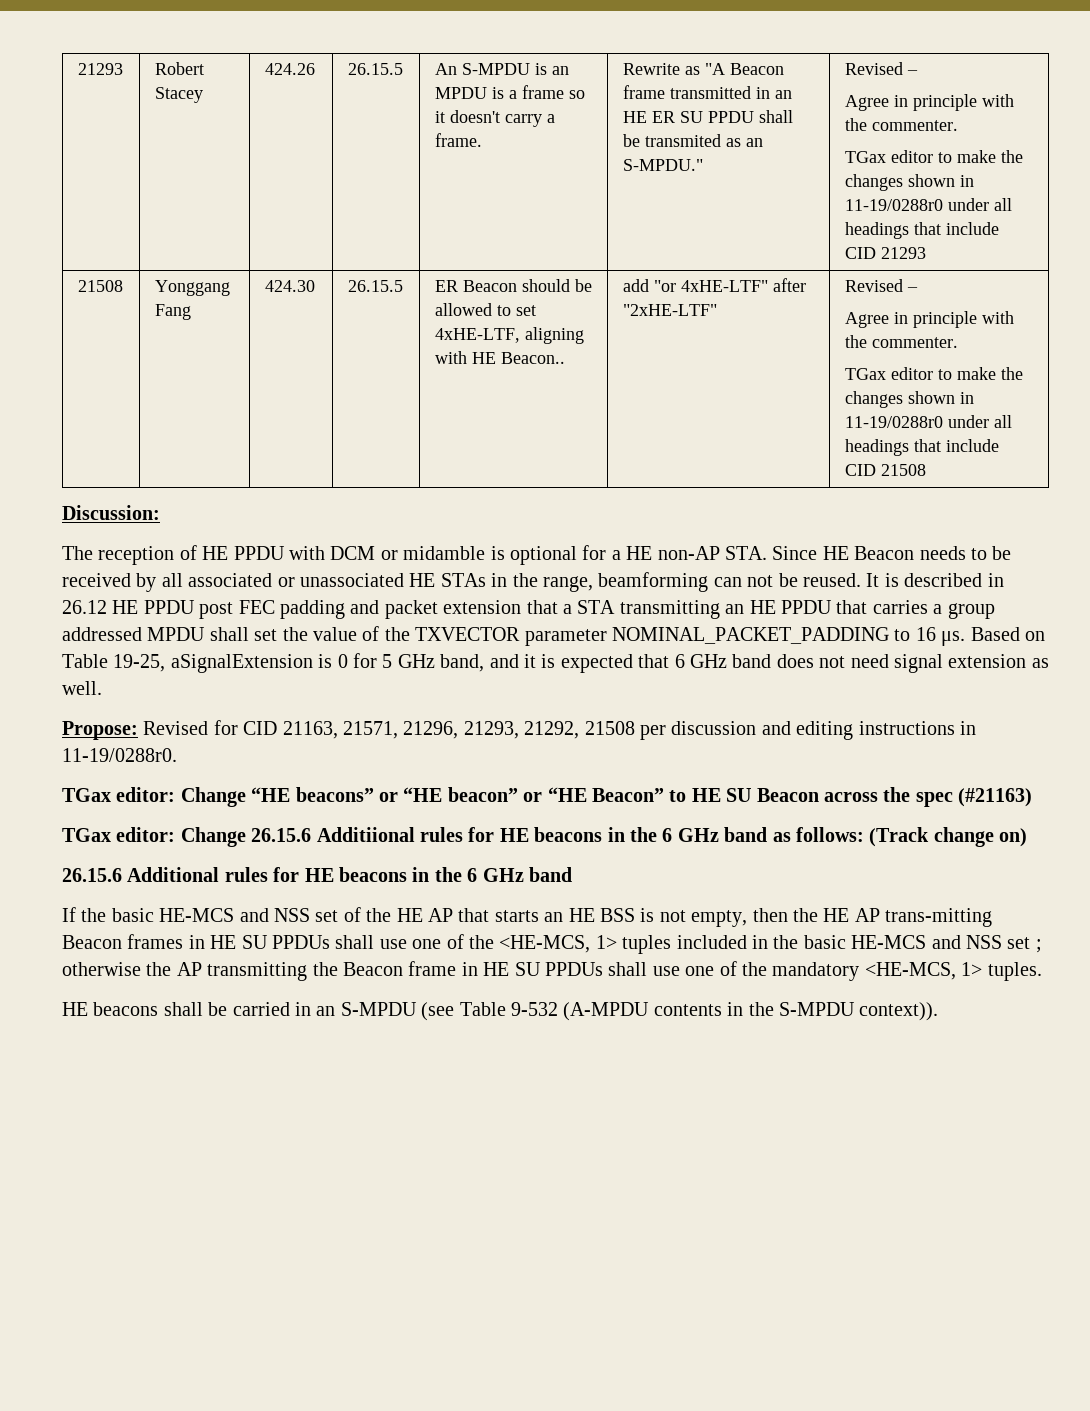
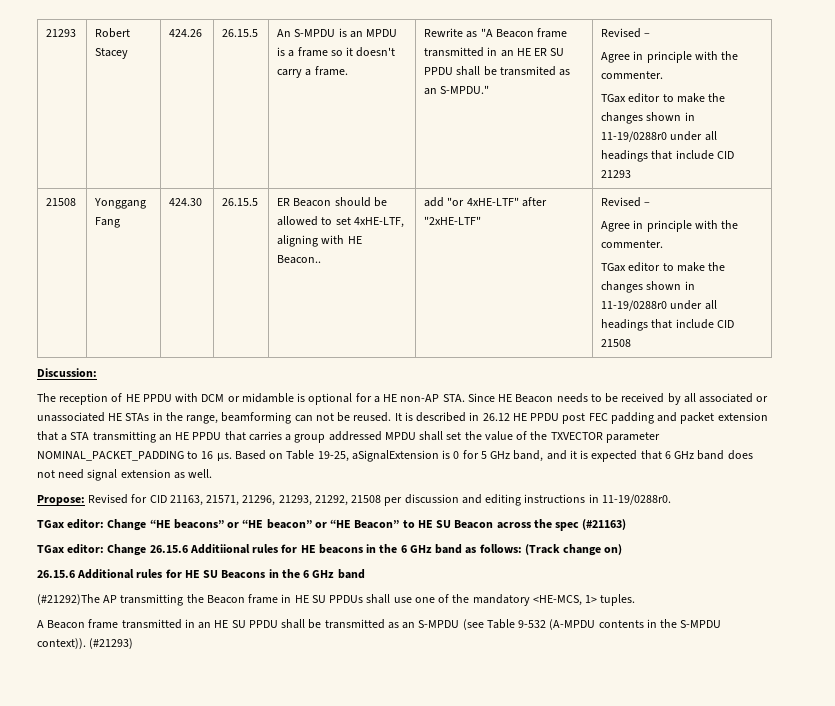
- 26.15.6 Additional rules for HE beacons in the 6 GHz band
+ 26.15.6 Additional rules for HE SU Beacons in the 6 GHz band
- If the basic HE-MCS and NSS set of the HE AP that starts an HE BSS is not empty, then the HE AP trans-mitting Beacon frames in HE SU PPDUs shall use one of the <HE-MCS, 1> tuples included in the basic HE-MCS and NSS set ; otherwise the AP transmitting the Beacon frame in HE SU PPDUs shall use one of the mandatory <HE-MCS, 1> tuples.
+ (#21292)The AP transmitting the Beacon frame in HE SU PPDUs shall use one of the mandatory <HE-MCS, 1> tuples.
- HE beacons shall be carried in an S-MPDU (see Table 9-532 (A-MPDU contents in the S-MPDU context)).
+ A Beacon frame transmitted in an HE SU PPDU shall be transmitted as an S-MPDU (see Table 9-532 (A-MPDU contents in the S-MPDU context)).
+ (#21293)

